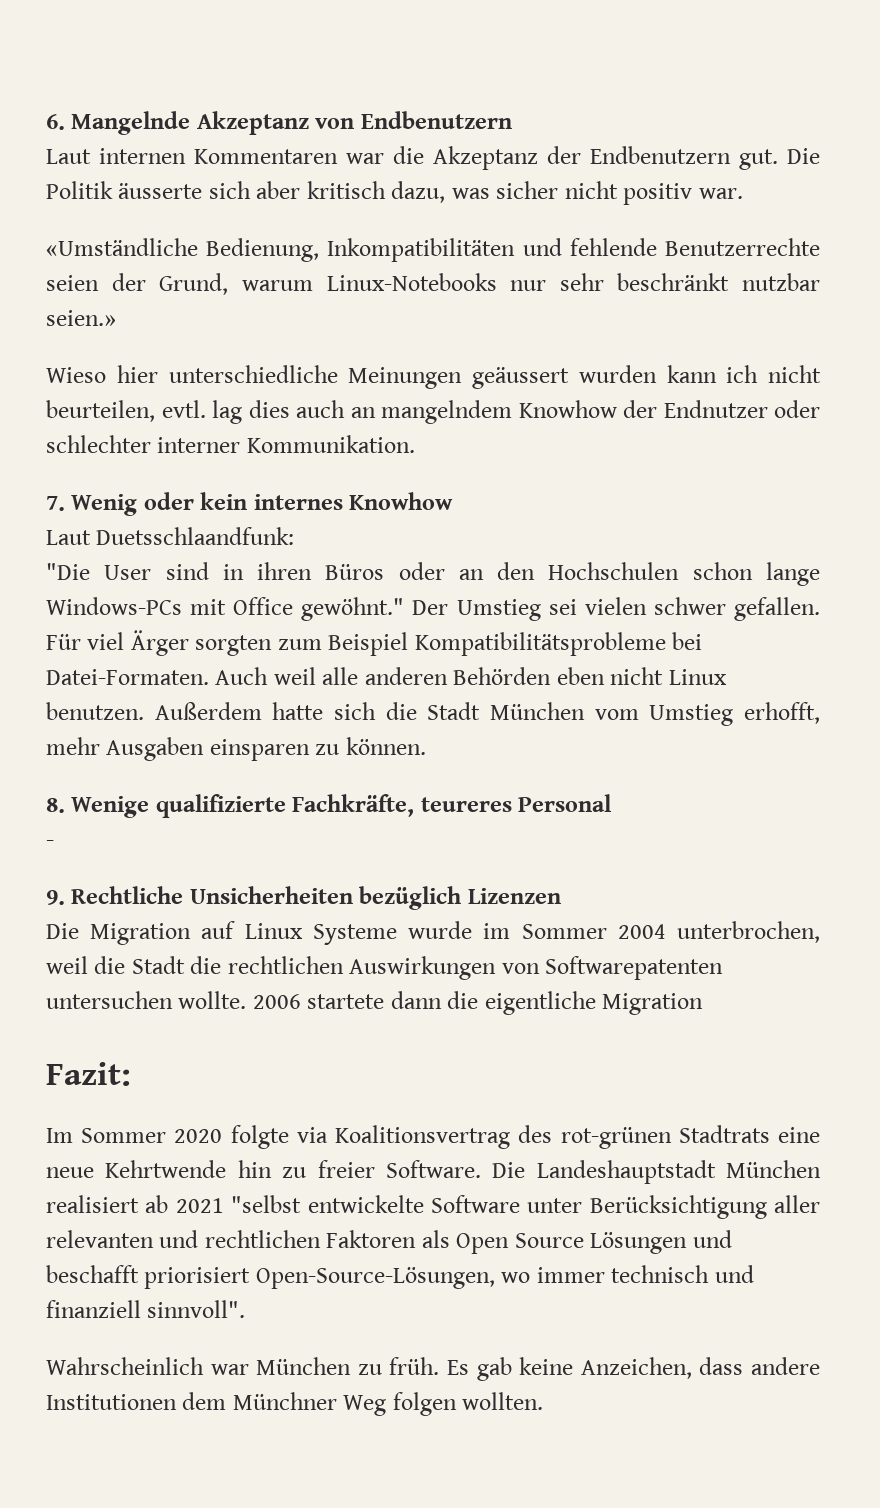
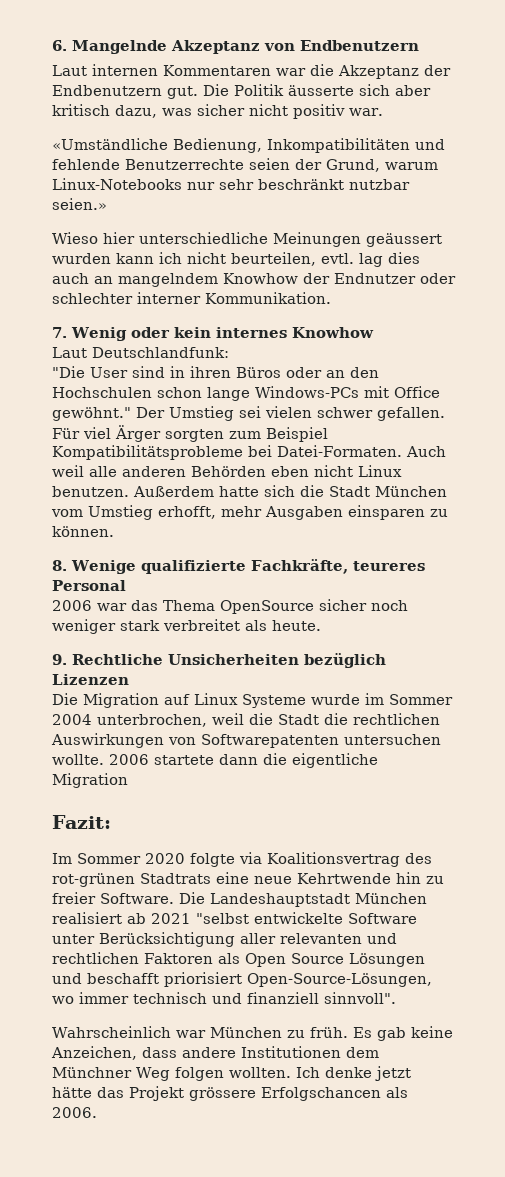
- Laut Duetsschlaandfunk:
+ Laut Deutschlandfunk:
- -
+ 2006 war das Thema OpenSource sicher noch weniger stark verbreitet als heute.
+ Ich denke jetzt hätte das Projekt grössere Erfolgschancen als 2006.

